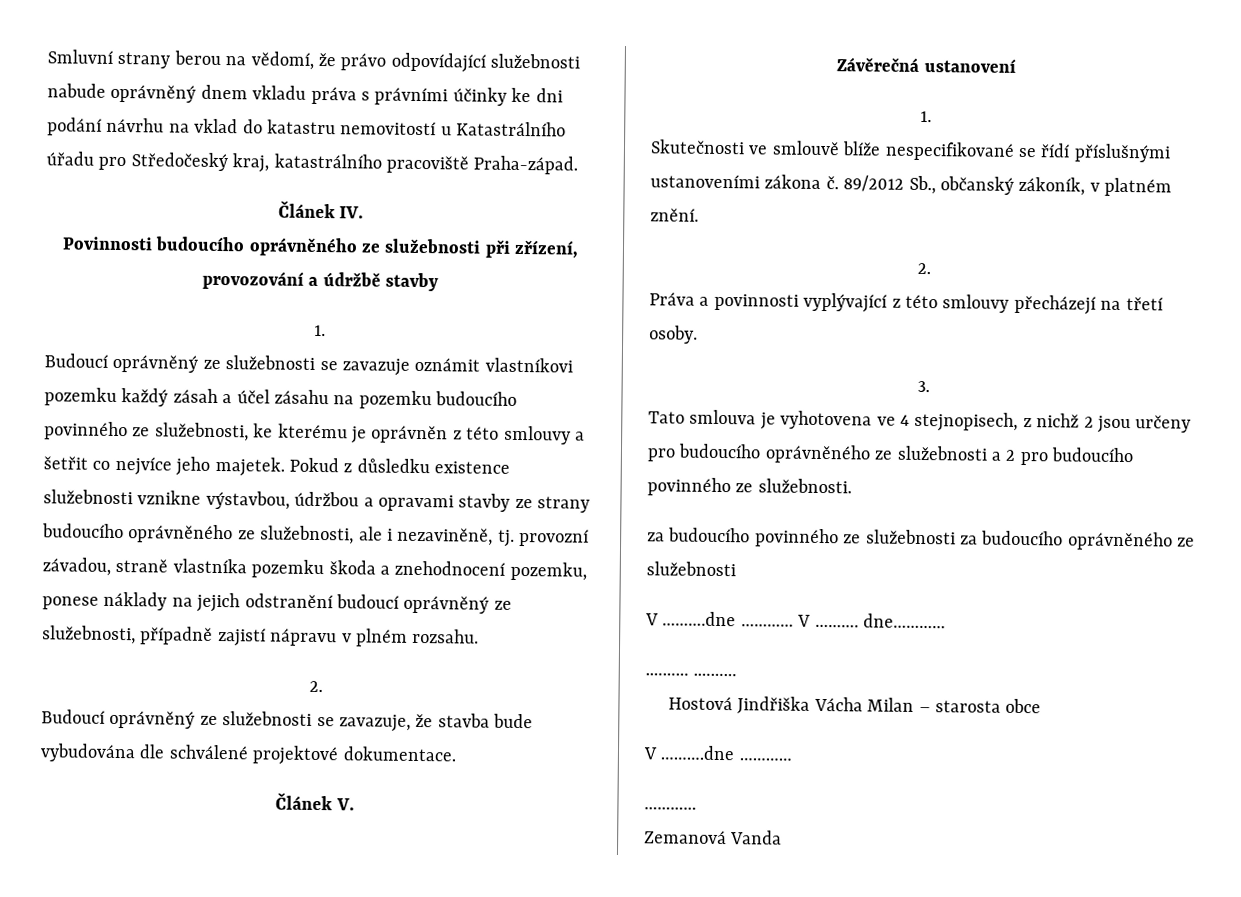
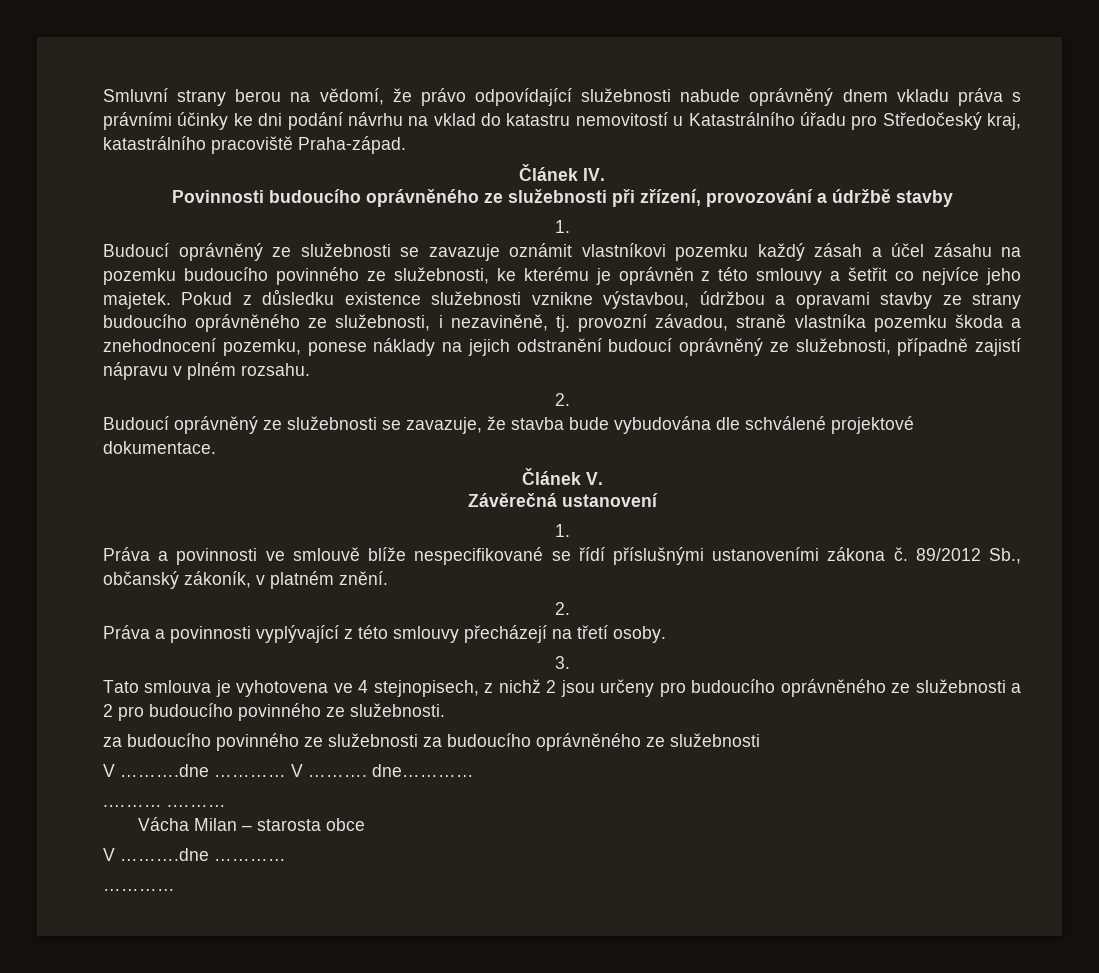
- Pokud z důsledku existence služebnosti vznikne výstavbou, údržbou a opravami stavby ze strany budoucího oprávněného ze služebnosti, ale i nezaviněně, tj. provozní závadou, straně vlastníka pozemku škoda a znehodnocení pozemku, ponese náklady na jejich odstranění budoucí oprávněný ze služebnosti, případně zajistí nápravu v plném rozsahu.
+ Pokud z důsledku existence služebnosti vznikne výstavbou, údržbou a opravami stavby ze strany budoucího oprávněného ze služebnosti, i nezaviněně, tj. provozní závadou, straně vlastníka pozemku škoda a znehodnocení pozemku, ponese náklady na jejich odstranění budoucí oprávněný ze služebnosti, případně zajistí nápravu v plném rozsahu.
- Skutečnosti ve smlouvě blíže nespecifikované se řídí příslušnými ustanoveními zákona č.
+ Práva a povinnosti ve smlouvě blíže nespecifikované se řídí příslušnými ustanoveními zákona č.
- Hostová Jindřiška Vácha Milan – starosta obce
+ Vácha Milan – starosta obce
- Zemanová Vanda

